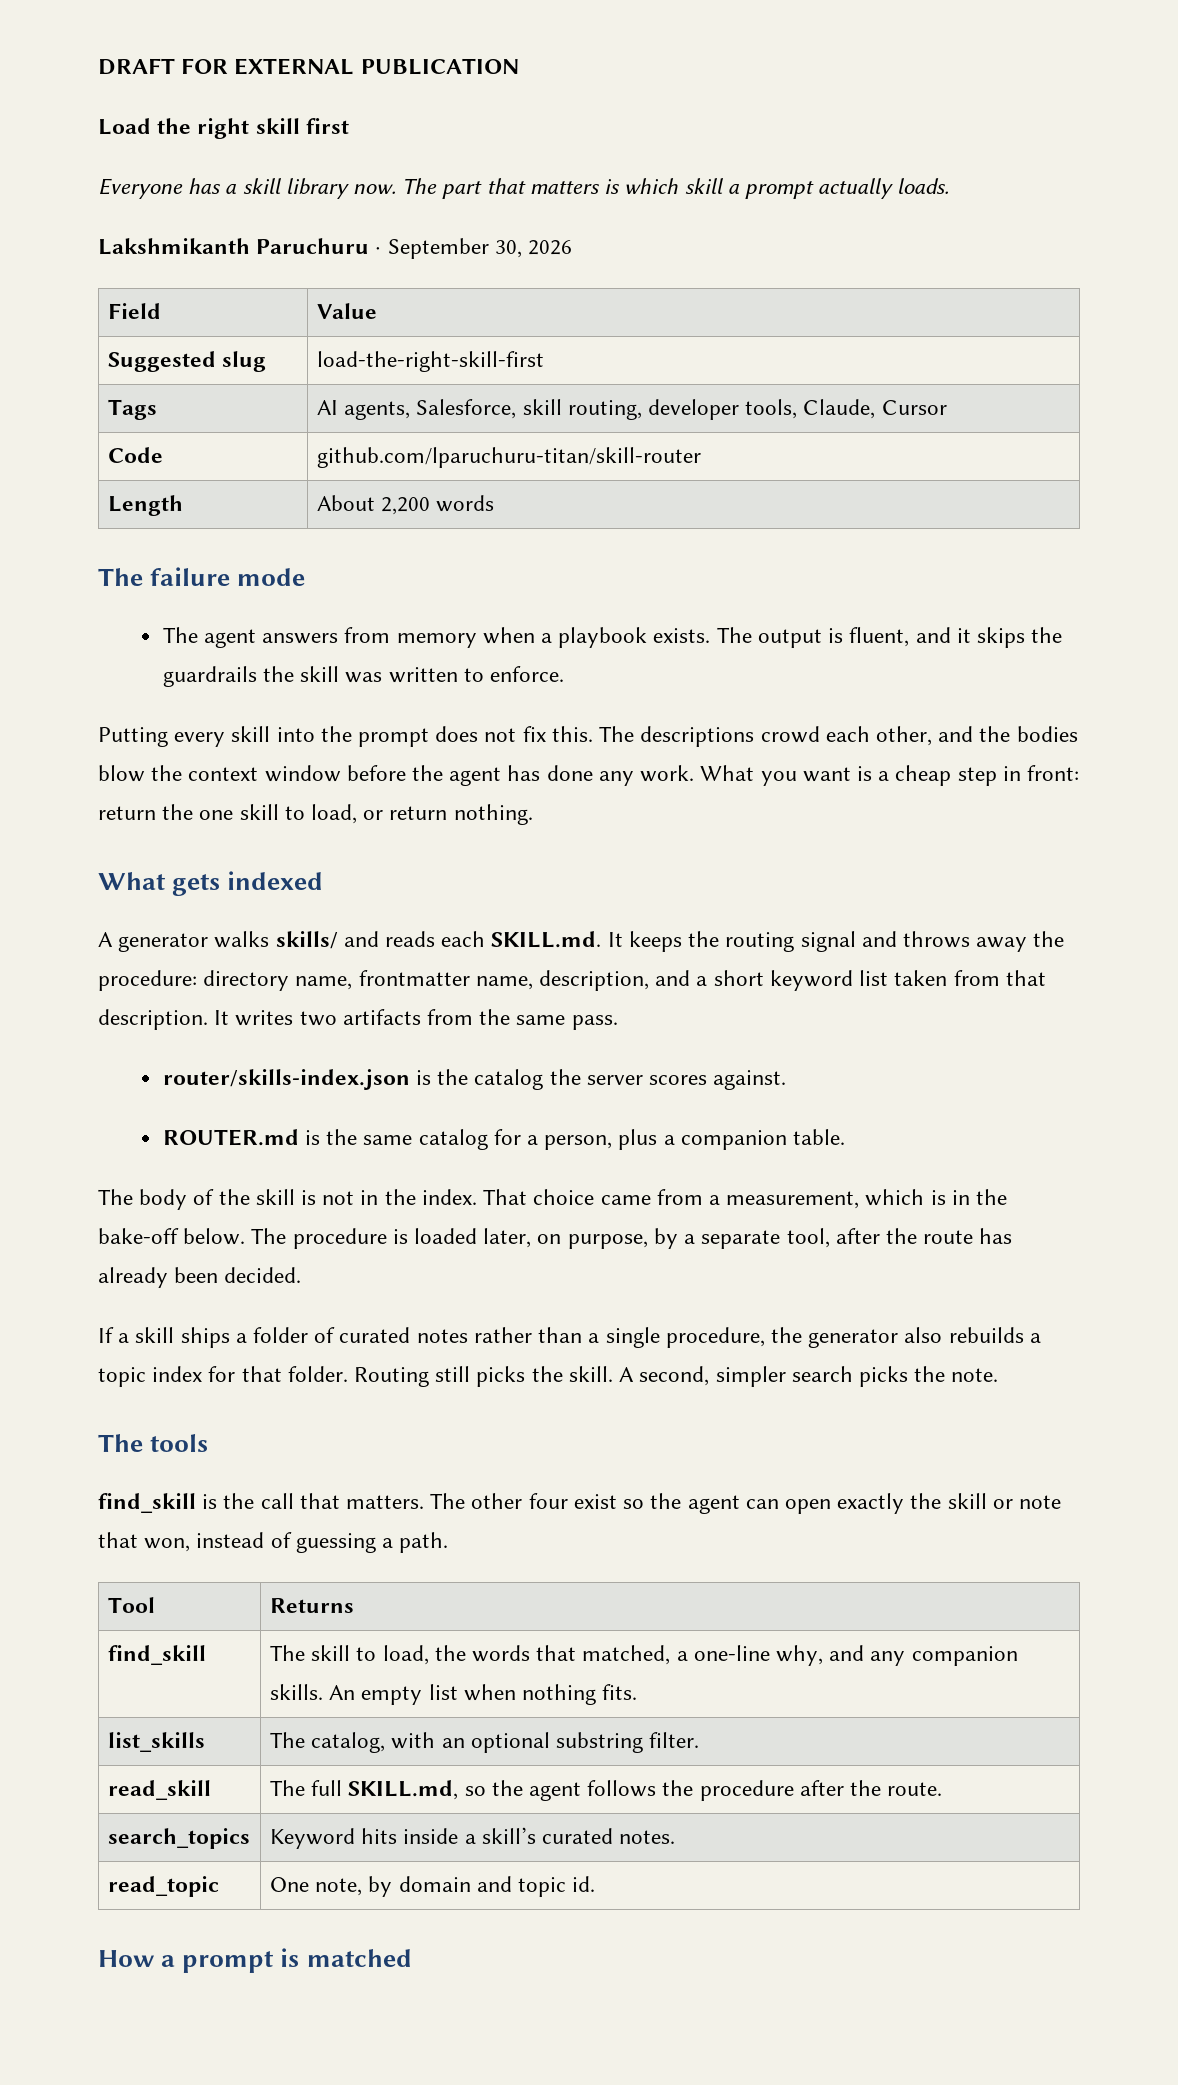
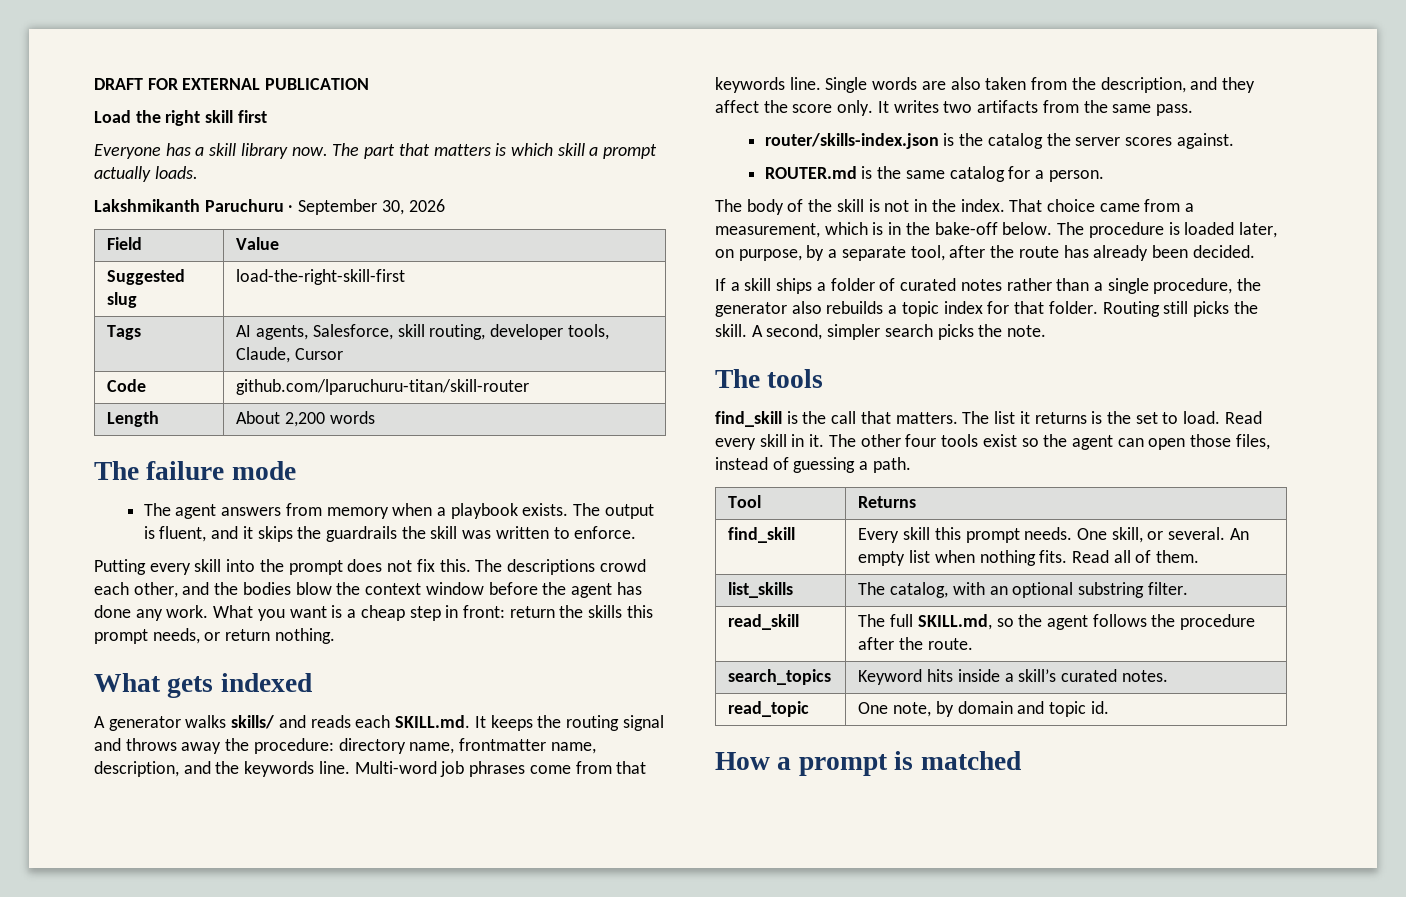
- What you want is a cheap step in front: return the one skill to load, or return nothing.
+ What you want is a cheap step in front: return the skills this prompt needs, or return nothing.
- A generator walks skills/ and reads each SKILL.md. It keeps the routing signal and throws away the procedure: directory name, frontmatter name, description, and a short keyword list taken from that description.
+ A generator walks skills/ and reads each SKILL.md. It keeps the routing signal and throws away the procedure: directory name, frontmatter name, description, and the keywords line. Multi-word job phrases come from that keywords line. Single words are also taken from the description, and they affect the score only.
- ROUTER.md is the same catalog for a person, plus a companion table.
+ ROUTER.md is the same catalog for a person.
- The other four exist so the agent can open exactly the skill or note that won, instead of guessing a path.
+ The list it returns is the set to load. Read every skill in it. The other four tools exist so the agent can open those files, instead of guessing a path.
- find_skill | The skill to load, the words that matched, a one-line why, and any companion skills. An empty list when nothing fits.
+ find_skill | Every skill this prompt needs. One skill, or several. An empty list when nothing fits. Read all of them.

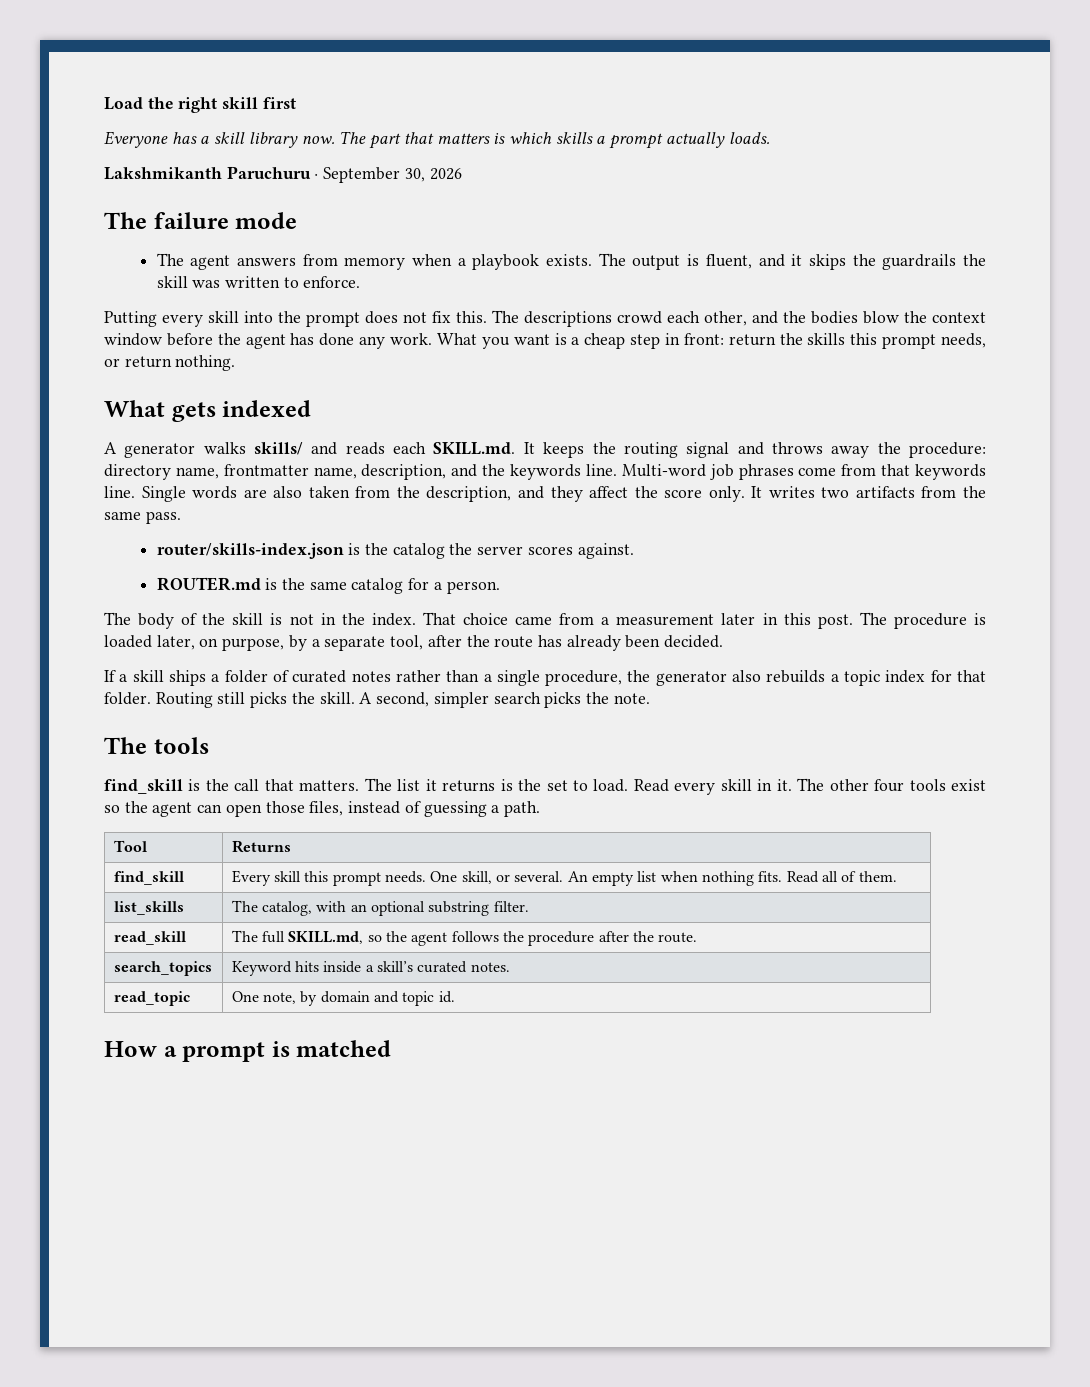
- DRAFT FOR EXTERNAL PUBLICATION
- The part that matters is which skill a prompt actually loads.
+ The part that matters is which skills a prompt actually loads.
- Field | Value
- Suggested slug | load-the-right-skill-first
- Tags | AI agents, Salesforce, skill routing, developer tools, Claude, Cursor
- Code | github.com/lparuchuru-titan/skill-router
- Length | About 2,200 words
- That choice came from a measurement, which is in the bake-off below.
+ That choice came from a measurement later in this post.

